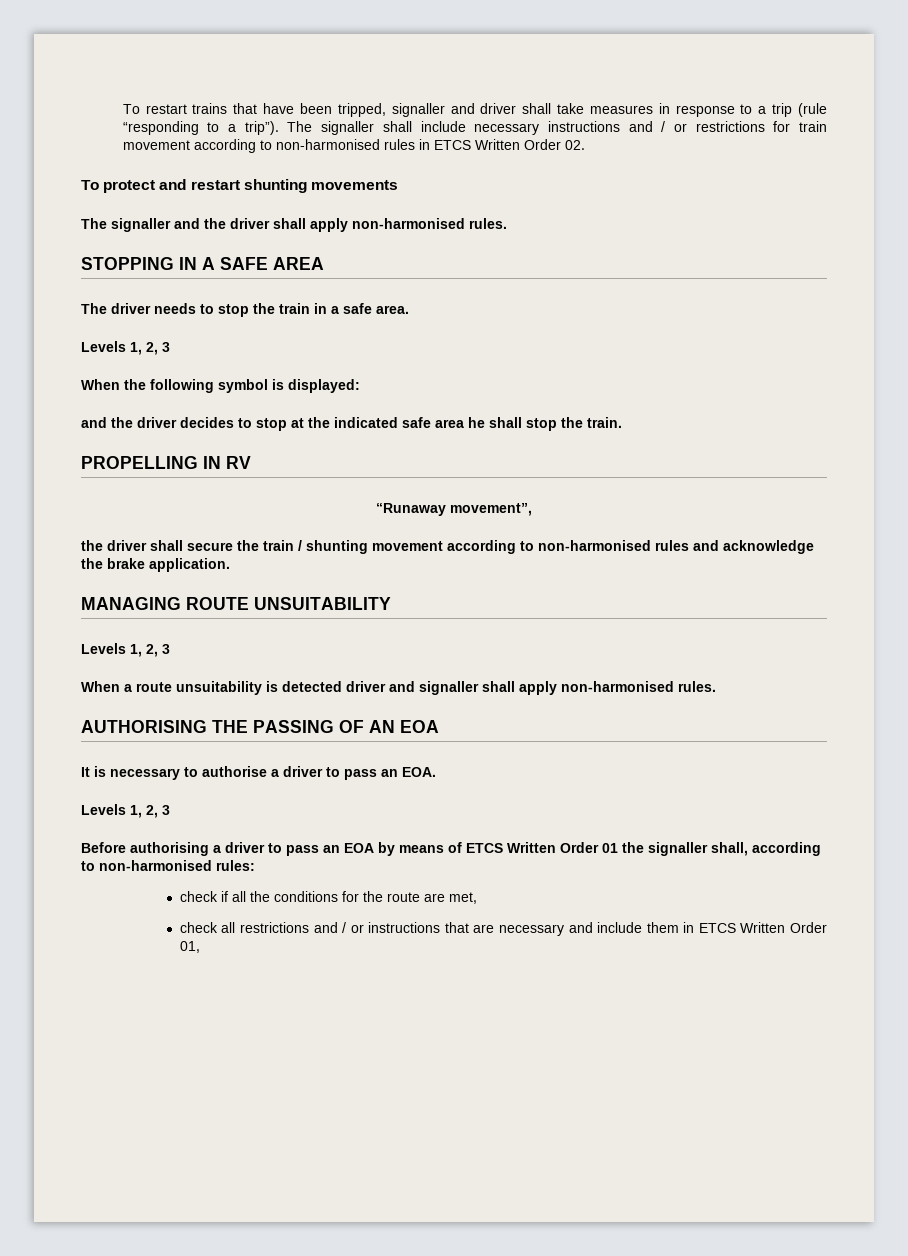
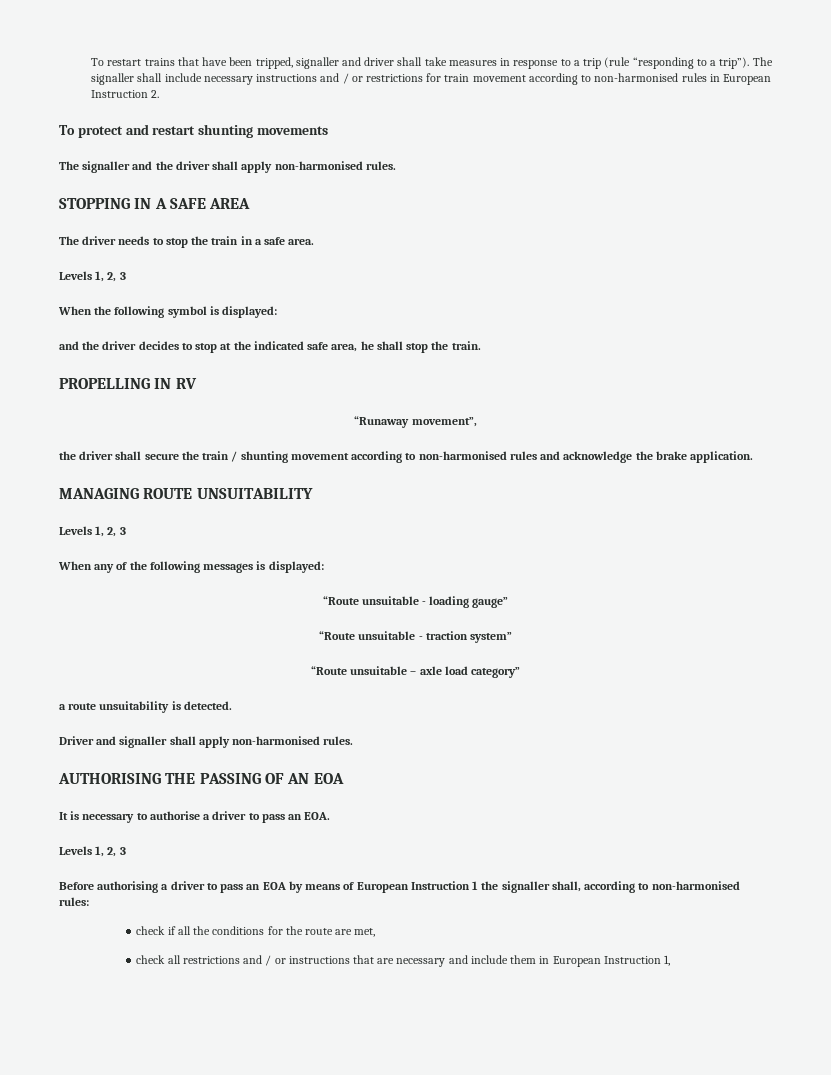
- The signaller shall include necessary instructions and / or restrictions for train movement according to non-harmonised rules in ETCS Written Order 02.
+ The signaller shall include necessary instructions and / or restrictions for train movement according to non-harmonised rules in European Instruction 2.
- and the driver decides to stop at the indicated safe area he shall stop the train.
+ and the driver decides to stop at the indicated safe area, he shall stop the train.
- When a route unsuitability is detected driver and signaller shall apply non-harmonised rules.
+ When any of the following messages is displayed:
+ “Route unsuitable - loading gauge”
+ “Route unsuitable - traction system”
+ “Route unsuitable – axle load category”
+ a route unsuitability is detected.
+ Driver and signaller shall apply non-harmonised rules.
- Before authorising a driver to pass an EOA by means of ETCS Written Order 01 the signaller shall, according to non-harmonised rules:
+ Before authorising a driver to pass an EOA by means of European Instruction 1 the signaller shall, according to non-harmonised rules:
- check all restrictions and / or instructions that are necessary and include them in ETCS Written Order 01,
+ check all restrictions and / or instructions that are necessary and include them in European Instruction 1,

